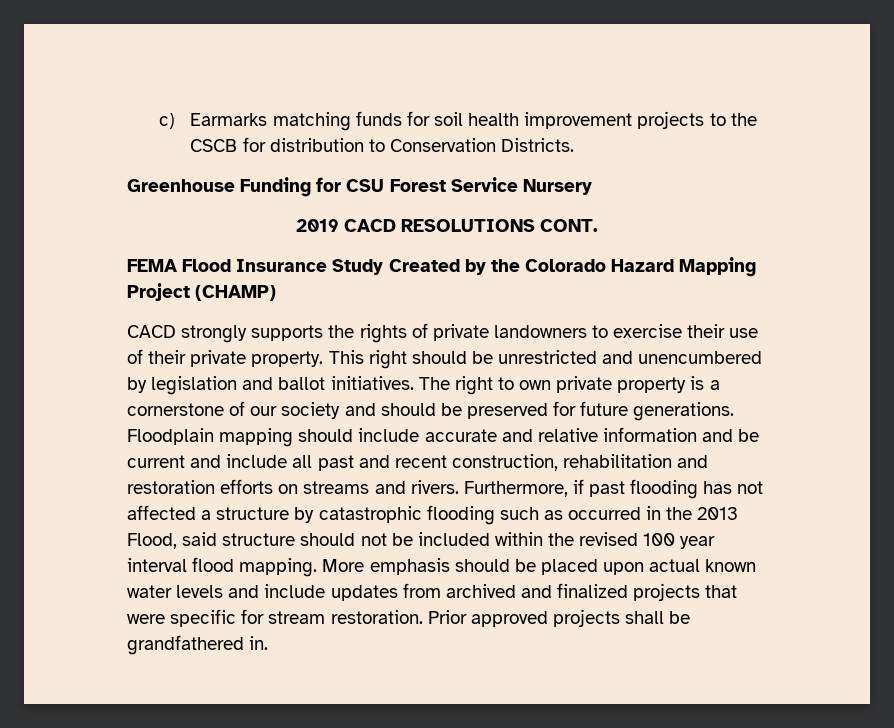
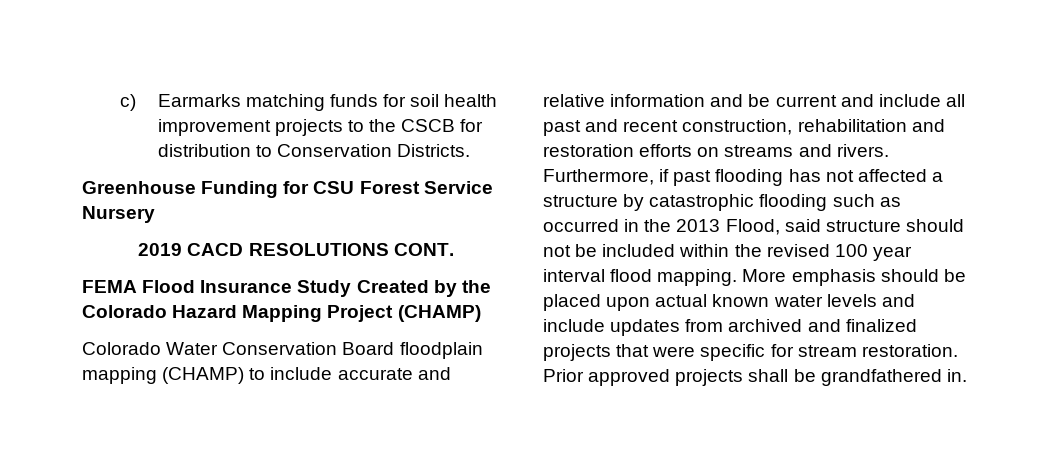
- CACD strongly supports the rights of private landowners to exercise their use of their private property. This right should be unrestricted and unencumbered by legislation and ballot initiatives. The right to own private property is a cornerstone of our society and should be preserved for future generations. Floodplain mapping should include accurate and relative information and be current and include all past and recent construction, rehabilitation and restoration efforts on streams and rivers.
+ Colorado Water Conservation Board floodplain mapping (CHAMP) to include accurate and relative information and be current and include all past and recent construction, rehabilitation and restoration efforts on streams and rivers.

